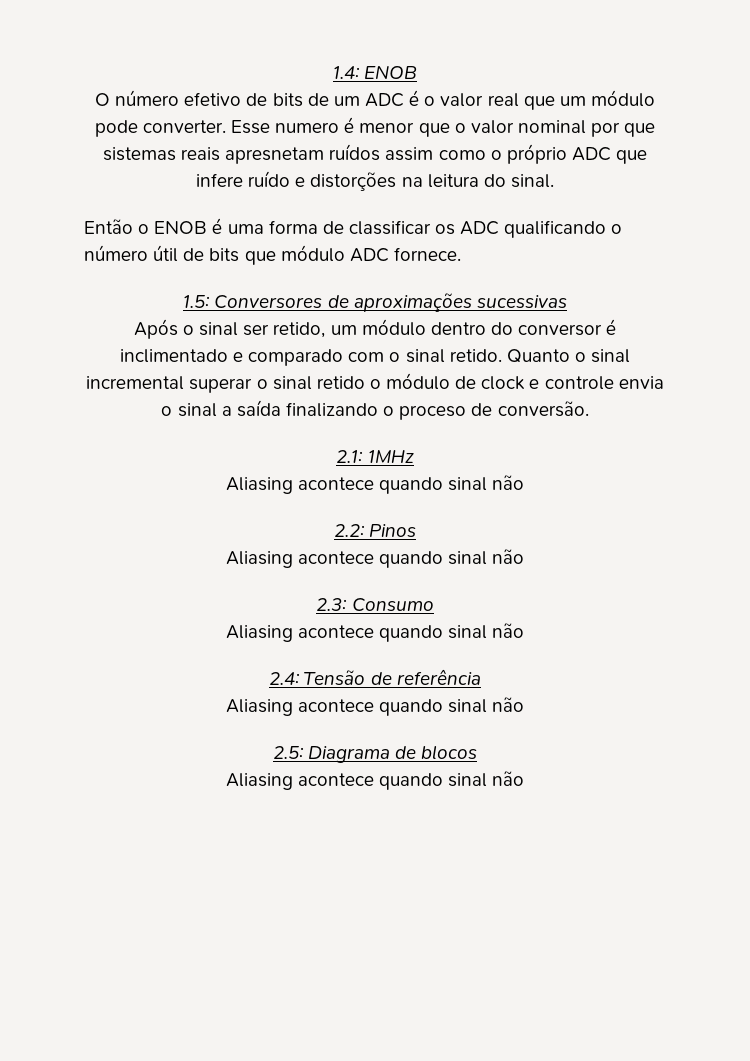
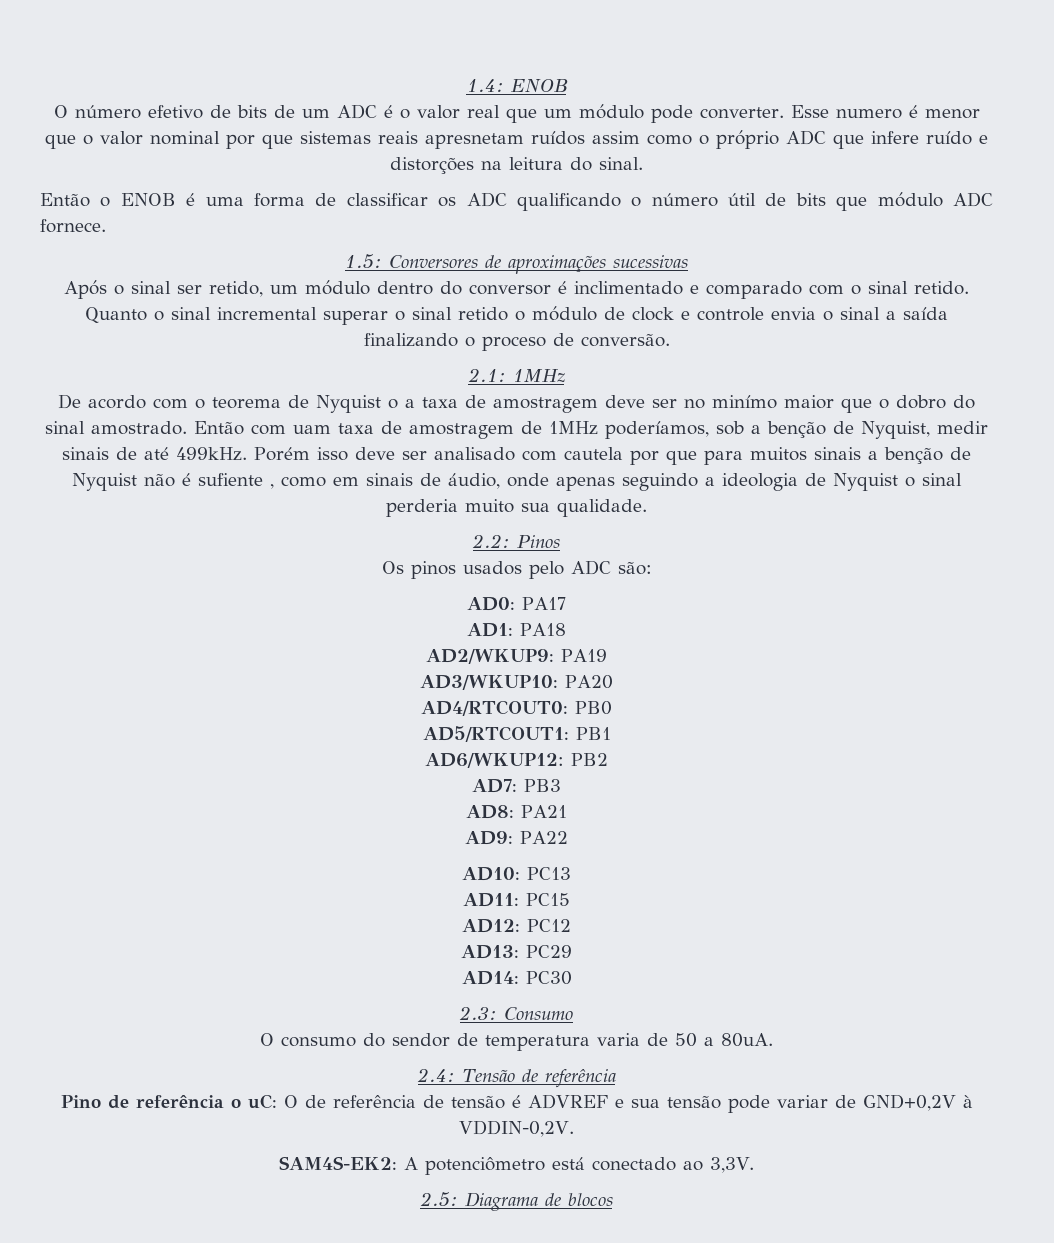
  2.1: 1MHz
- Aliasing acontece quando sinal não
+ De acordo com o teorema de Nyquist o a taxa de amostragem deve ser no minímo maior que o dobro do sinal amostrado. Então com uam taxa de amostragem de 1MHz poderíamos, sob a benção de Nyquist, medir sinais de até 499kHz. Porém isso deve ser analisado com cautela por que para muitos sinais a benção de Nyquist não é sufiente , como em sinais de áudio, onde apenas seguindo a ideologia de Nyquist o sinal perderia muito sua qualidade.
  2.2: Pinos
- Aliasing acontece quando sinal não
+ Os pinos usados pelo ADC são:
+ AD0: PA17
+ AD1: PA18
+ AD2/WKUP9: PA19
+ AD3/WKUP10: PA20
+ AD4/RTCOUT0: PB0
+ AD5/RTCOUT1: PB1
+ AD6/WKUP12: PB2
+ AD7: PB3
+ AD8: PA21
+ AD9: PA22
+ AD10: PC13
+ AD11: PC15
+ AD12: PC12
+ AD13: PC29
+ AD14: PC30
  2.3: Consumo
- Aliasing acontece quando sinal não
+ O consumo do sendor de temperatura varia de 50 a 80uA.
  2.4: Tensão de referência
- Aliasing acontece quando sinal não
+ Pino de referência o uC: O de referência de tensão é ADVREF e sua tensão pode variar de GND+0,2V à VDDIN-0,2V.
+ SAM4S-EK2: A potenciômetro está conectado ao 3,3V.
  2.5: Diagrama de blocos
- Aliasing acontece quando sinal não

